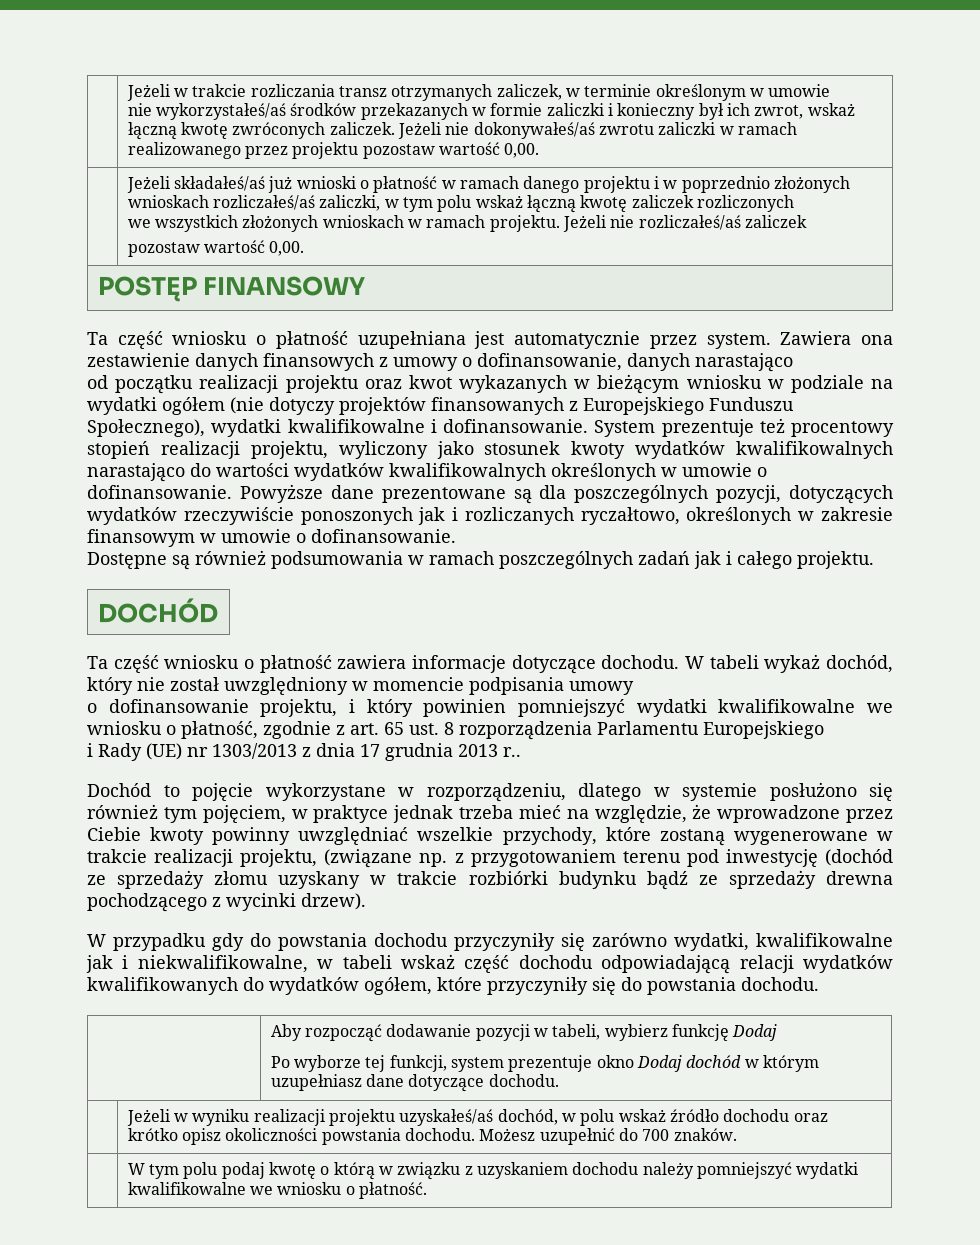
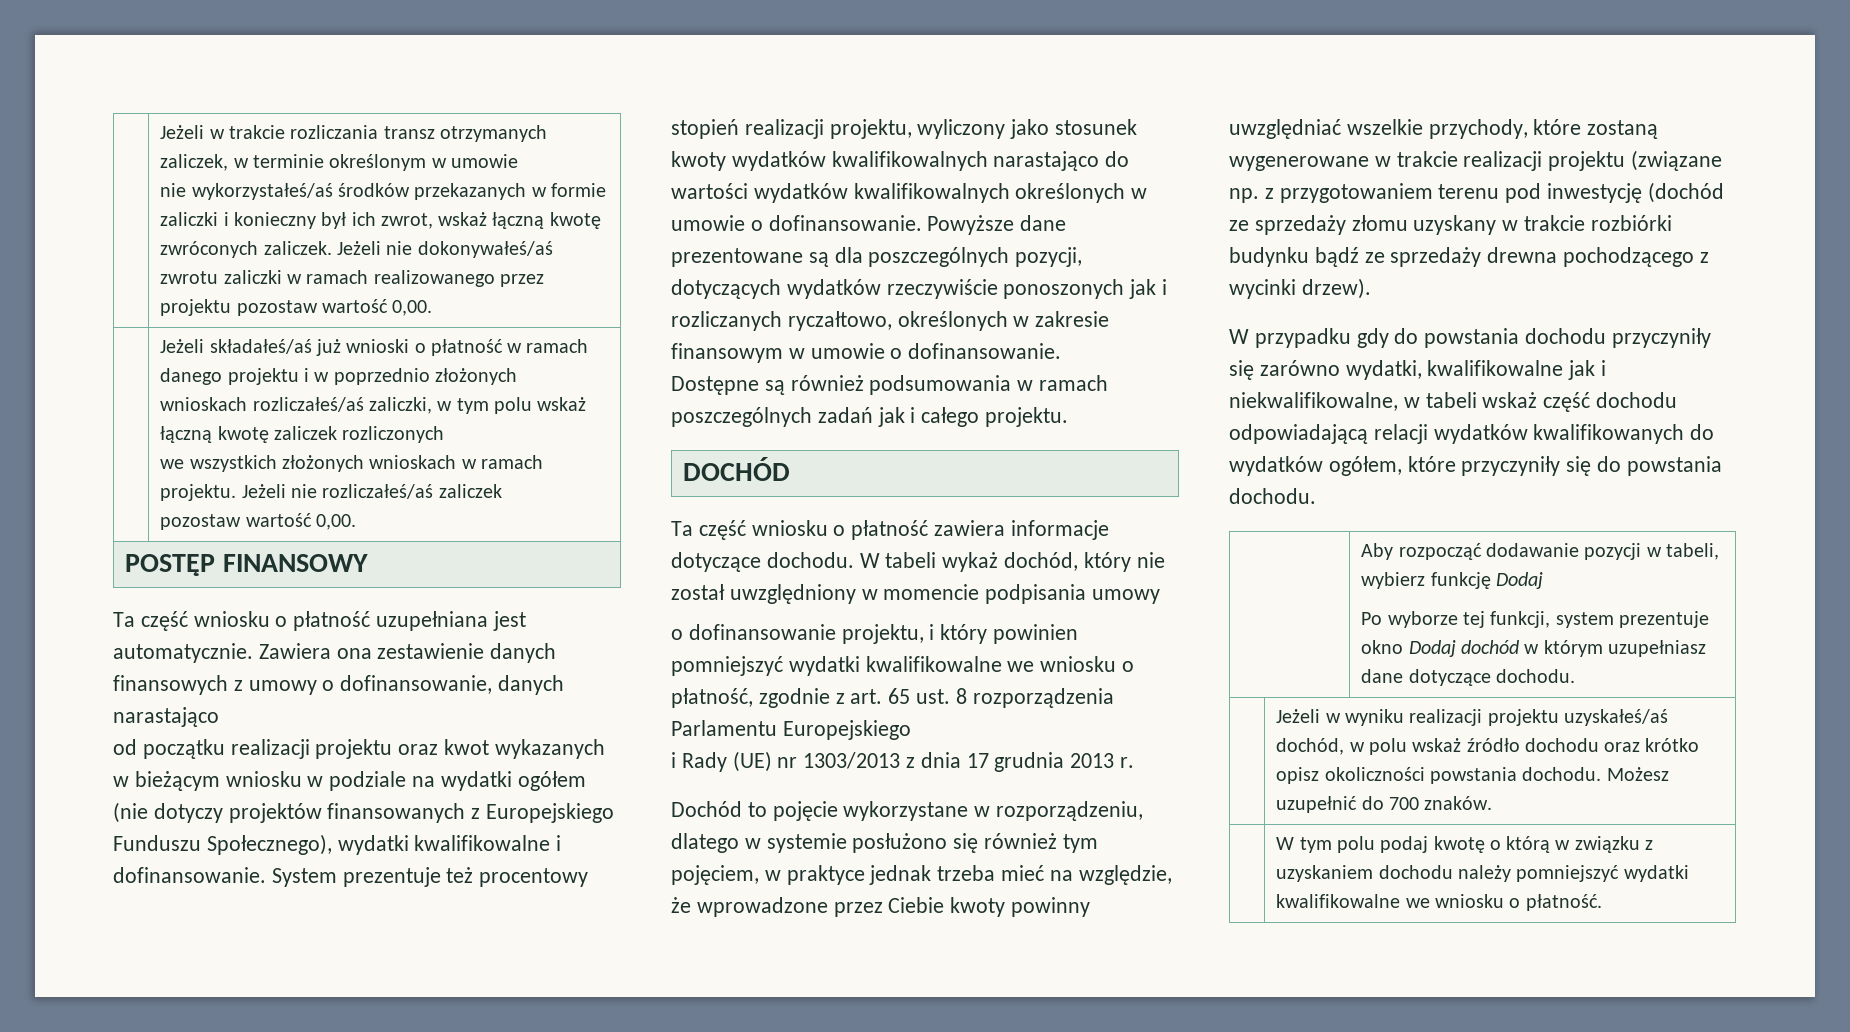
- Ta część wniosku o płatność uzupełniana jest automatycznie przez system.
+ Ta część wniosku o płatność uzupełniana jest automatycznie.
- i Rady (UE) nr 1303/2013 z dnia 17 grudnia 2013 r..
+ i Rady (UE) nr 1303/2013 z dnia 17 grudnia 2013 r.
- Dochód to pojęcie wykorzystane w rozporządzeniu, dlatego w systemie posłużono się również tym pojęciem, w praktyce jednak trzeba mieć na względzie, że wprowadzone przez Ciebie kwoty powinny uwzględniać wszelkie przychody, które zostaną wygenerowane w trakcie realizacji projektu, (związane np. z przygotowaniem terenu pod inwestycję (dochód ze sprzedaży złomu uzyskany w trakcie rozbiórki budynku bądź ze sprzedaży drewna pochodzącego z wycinki drzew).
+ Dochód to pojęcie wykorzystane w rozporządzeniu, dlatego w systemie posłużono się również tym pojęciem, w praktyce jednak trzeba mieć na względzie, że wprowadzone przez Ciebie kwoty powinny uwzględniać wszelkie przychody, które zostaną wygenerowane w trakcie realizacji projektu (związane np. z przygotowaniem terenu pod inwestycję (dochód ze sprzedaży złomu uzyskany w trakcie rozbiórki budynku bądź ze sprzedaży drewna pochodzącego z wycinki drzew).

